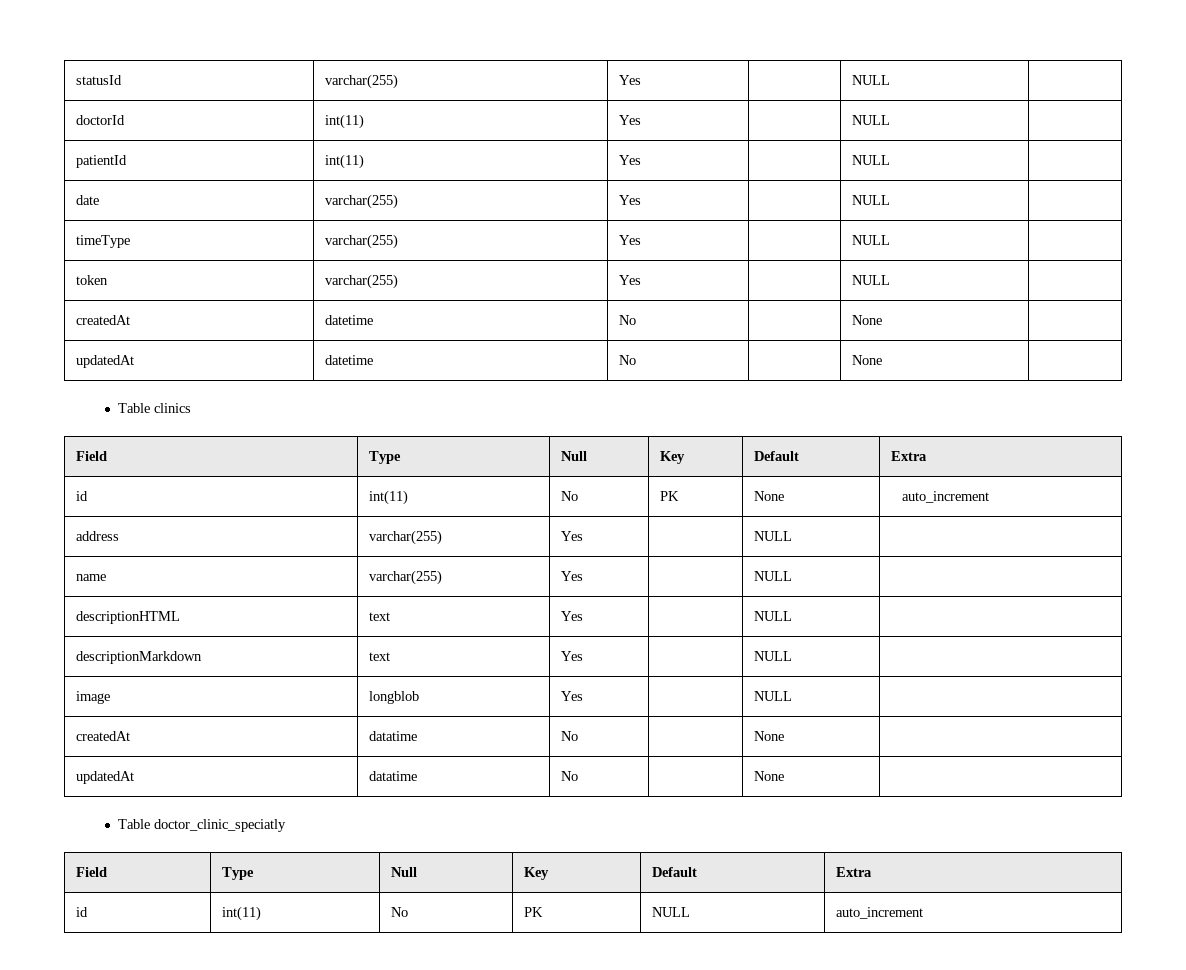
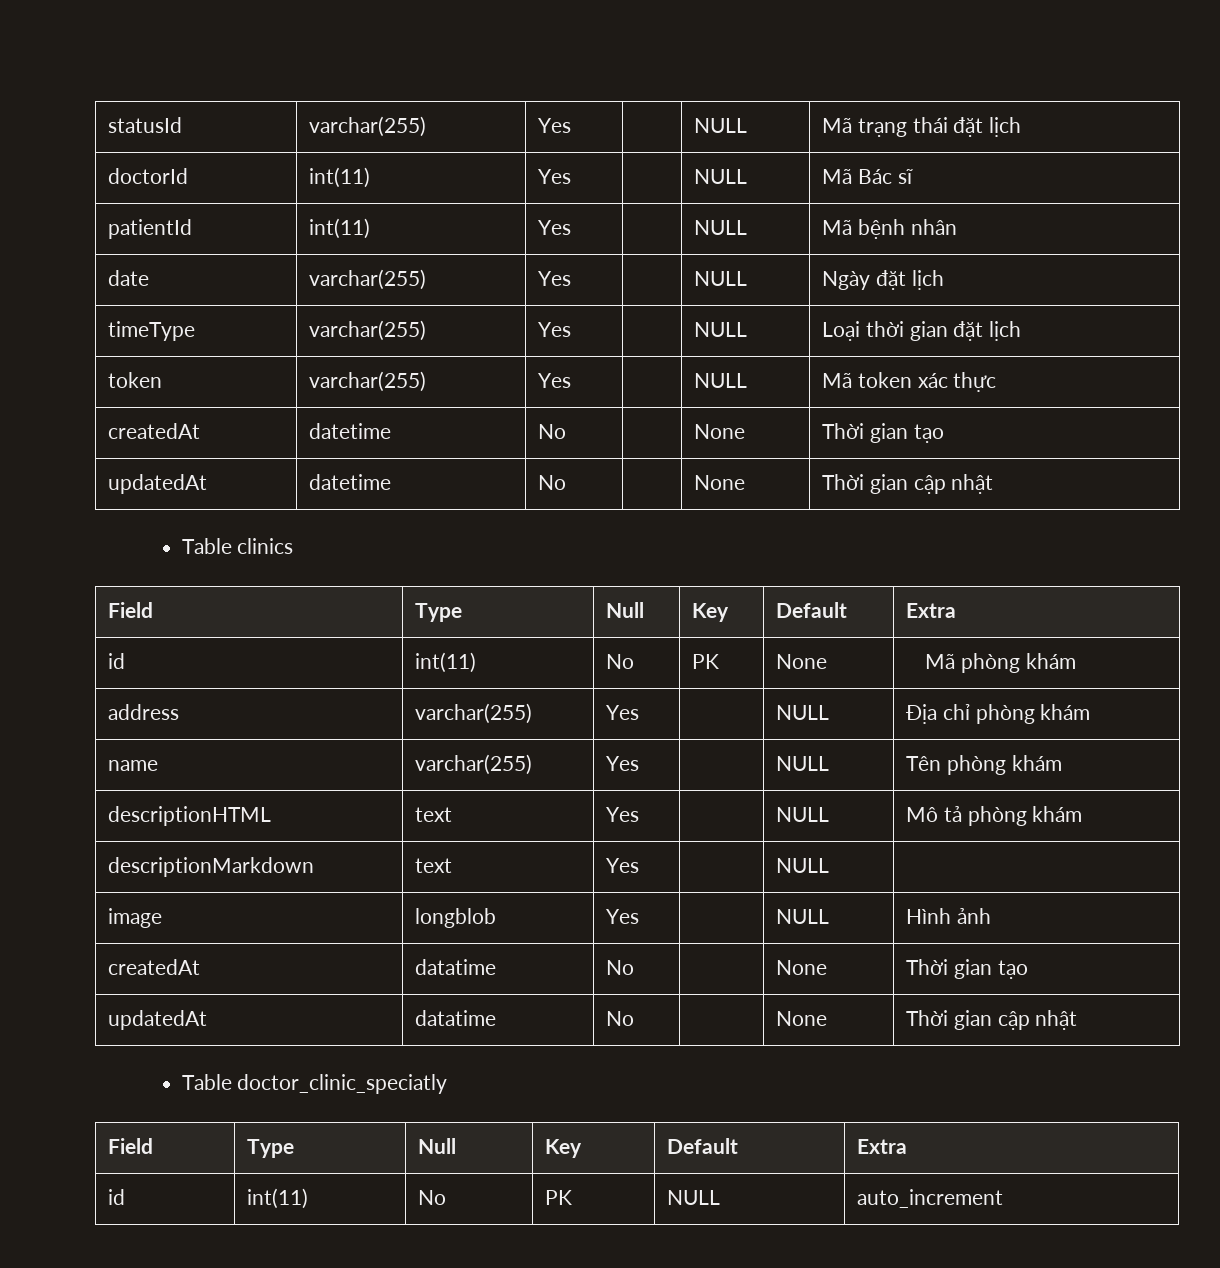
- statusId | varchar(255) | Yes | | NULL |
+ statusId | varchar(255) | Yes | | NULL | Mã trạng thái đặt lịch
- doctorId | int(11) | Yes | | NULL |
+ doctorId | int(11) | Yes | | NULL | Mã Bác sĩ
- patientId | int(11) | Yes | | NULL |
+ patientId | int(11) | Yes | | NULL | Mã bệnh nhân
- date | varchar(255) | Yes | | NULL |
+ date | varchar(255) | Yes | | NULL | Ngày đặt lịch
- timeType | varchar(255) | Yes | | NULL |
+ timeType | varchar(255) | Yes | | NULL | Loại thời gian đặt lịch
- token | varchar(255) | Yes | | NULL |
+ token | varchar(255) | Yes | | NULL | Mã token xác thực
- createdAt | datetime | No | | None |
+ createdAt | datetime | No | | None | Thời gian tạo
- updatedAt | datetime | No | | None |
+ updatedAt | datetime | No | | None | Thời gian cập nhật
- id | int(11) | No | PK | None | auto_increment
+ id | int(11) | No | PK | None | Mã phòng khám
- address | varchar(255) | Yes | | NULL |
+ address | varchar(255) | Yes | | NULL | Địa chỉ phòng khám
- name | varchar(255) | Yes | | NULL |
+ name | varchar(255) | Yes | | NULL | Tên phòng khám
- descriptionHTML | text | Yes | | NULL |
+ descriptionHTML | text | Yes | | NULL | Mô tả phòng khám
- image | longblob | Yes | | NULL |
+ image | longblob | Yes | | NULL | Hình ảnh
- createdAt | datatime | No | | None |
+ createdAt | datatime | No | | None | Thời gian tạo
- updatedAt | datatime | No | | None |
+ updatedAt | datatime | No | | None | Thời gian cập nhật

